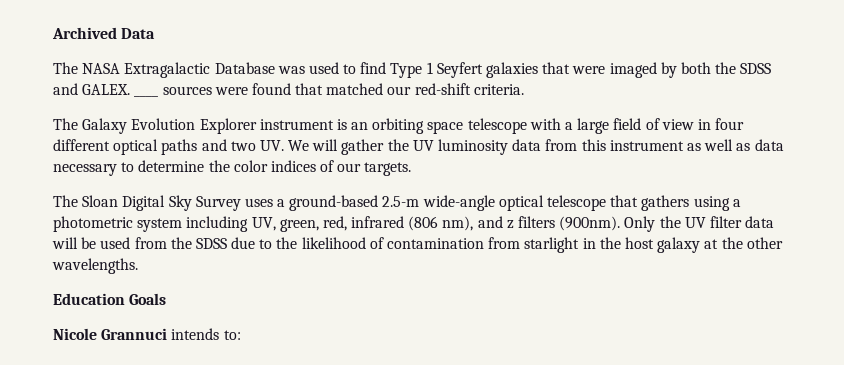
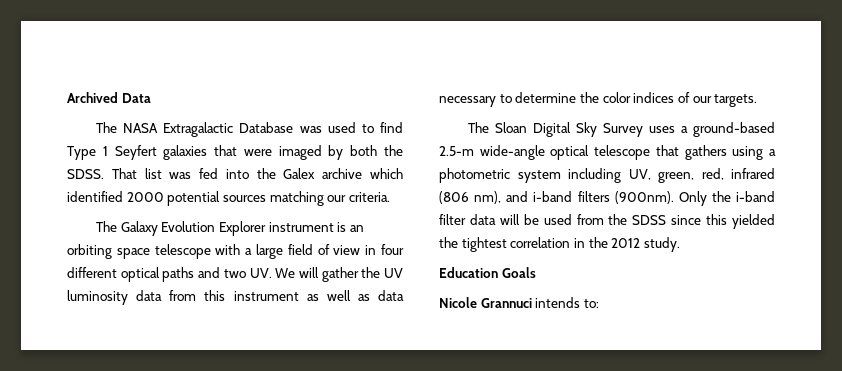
- The NASA Extragalactic Database was used to find Type 1 Seyfert galaxies that were imaged by both the SDSS and GALEX. ____ sources were found that matched our red-shift criteria.
+ The NASA Extragalactic Database was used to find Type 1 Seyfert galaxies that were imaged by both the SDSS. That list was fed into the Galex archive which identified 2000 potential sources matching our criteria.
- The Sloan Digital Sky Survey uses a ground-based 2.5-m wide-angle optical telescope that gathers using a photometric system including UV, green, red, infrared (806 nm), and z filters (900nm).
+ The Sloan Digital Sky Survey uses a ground-based 2.5-m wide-angle optical telescope that gathers using a photometric system including UV, green, red, infrared (806 nm), and i-band filters (900nm).
- Only the UV filter data will be used from the SDSS due to the likelihood of contamination from starlight in the host galaxy at the other wavelengths.
+ Only the i-band filter data will be used from the SDSS since this yielded the tightest correlation in the 2012 study.

